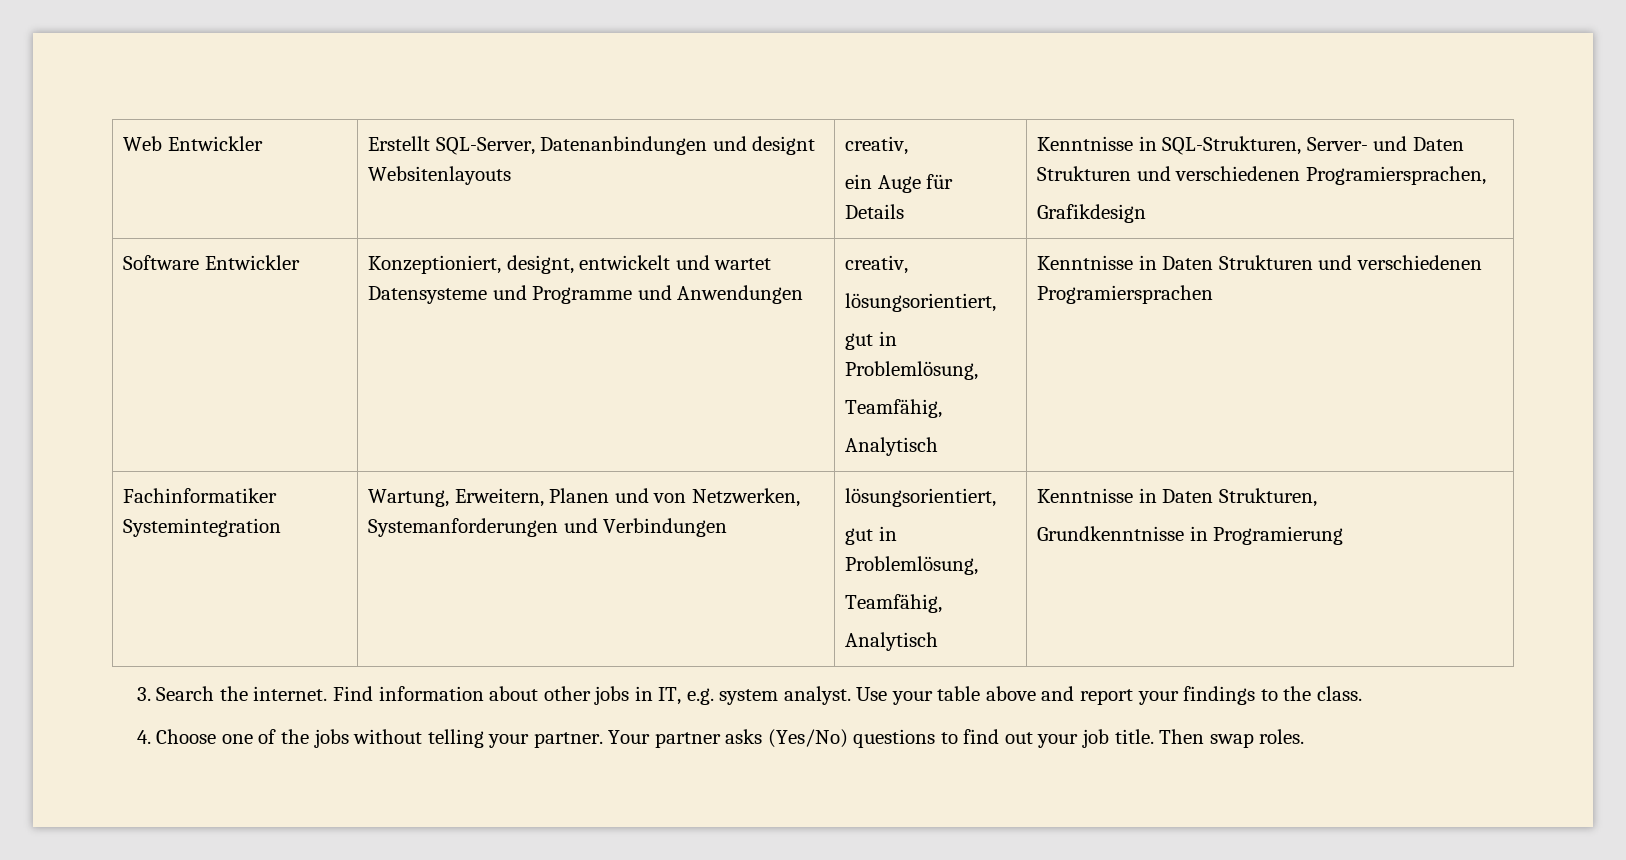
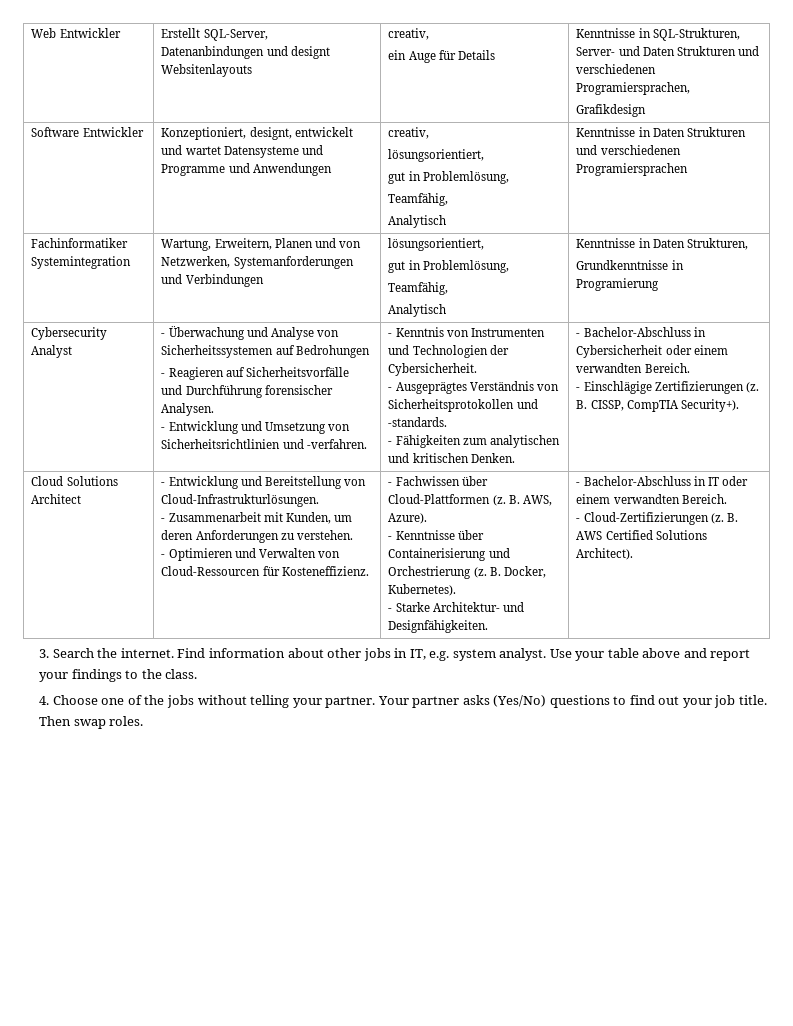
+ Cybersecurity Analyst | - Überwachung und Analyse von Sicherheitssystemen auf Bedrohungen
+ - Reagieren auf Sicherheitsvorfälle und Durchführung forensischer Analysen.
+ - Entwicklung und Umsetzung von Sicherheitsrichtlinien und -verfahren. | - Kenntnis von Instrumenten und Technologien der Cybersicherheit.
+ - Ausgeprägtes Verständnis von Sicherheitsprotokollen und -standards.
+ - Fähigkeiten zum analytischen und kritischen Denken. | - Bachelor-Abschluss in Cybersicherheit oder einem verwandten Bereich.
+ - Einschlägige Zertifizierungen (z. B. CISSP, CompTIA Security+).
+ Cloud Solutions Architect | - Entwicklung und Bereitstellung von Cloud-Infrastrukturlösungen.
+ - Zusammenarbeit mit Kunden, um deren Anforderungen zu verstehen.
+ - Optimieren und Verwalten von Cloud-Ressourcen für Kosteneffizienz. | - Fachwissen über Cloud-Plattformen (z. B. AWS, Azure).
+ - Kenntnisse über Containerisierung und Orchestrierung (z. B. Docker, Kubernetes).
+ - Starke Architektur- und Designfähigkeiten. | - Bachelor-Abschluss in IT oder einem verwandten Bereich.
+ - Cloud-Zertifizierungen (z. B. AWS Certified Solutions Architect).

